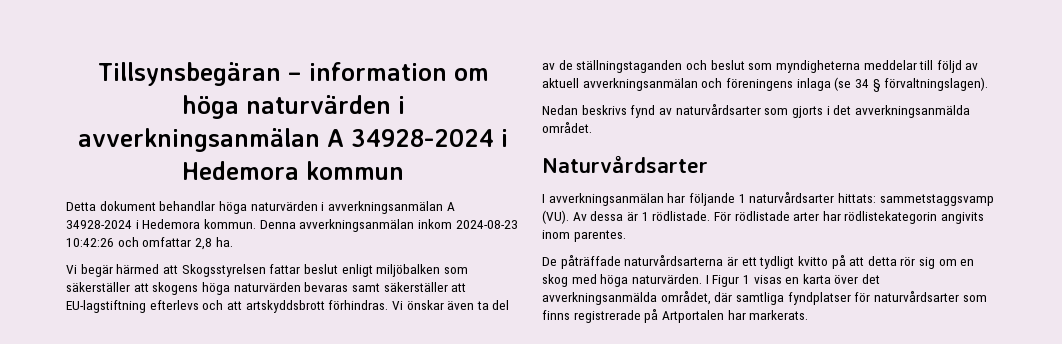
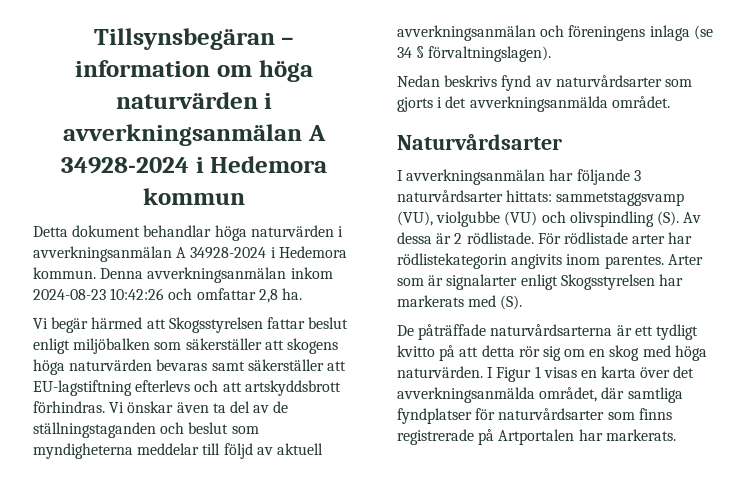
- I avverkningsanmälan har följande 1 naturvårdsarter hittats: sammetstaggsvamp (VU). Av dessa är 1 rödlistade.
+ I avverkningsanmälan har följande 3 naturvårdsarter hittats: sammetstaggsvamp (VU), violgubbe (VU) och olivspindling (S). Av dessa är 2 rödlistade.
+ Arter som är signalarter enligt Skogsstyrelsen har markerats med (S).

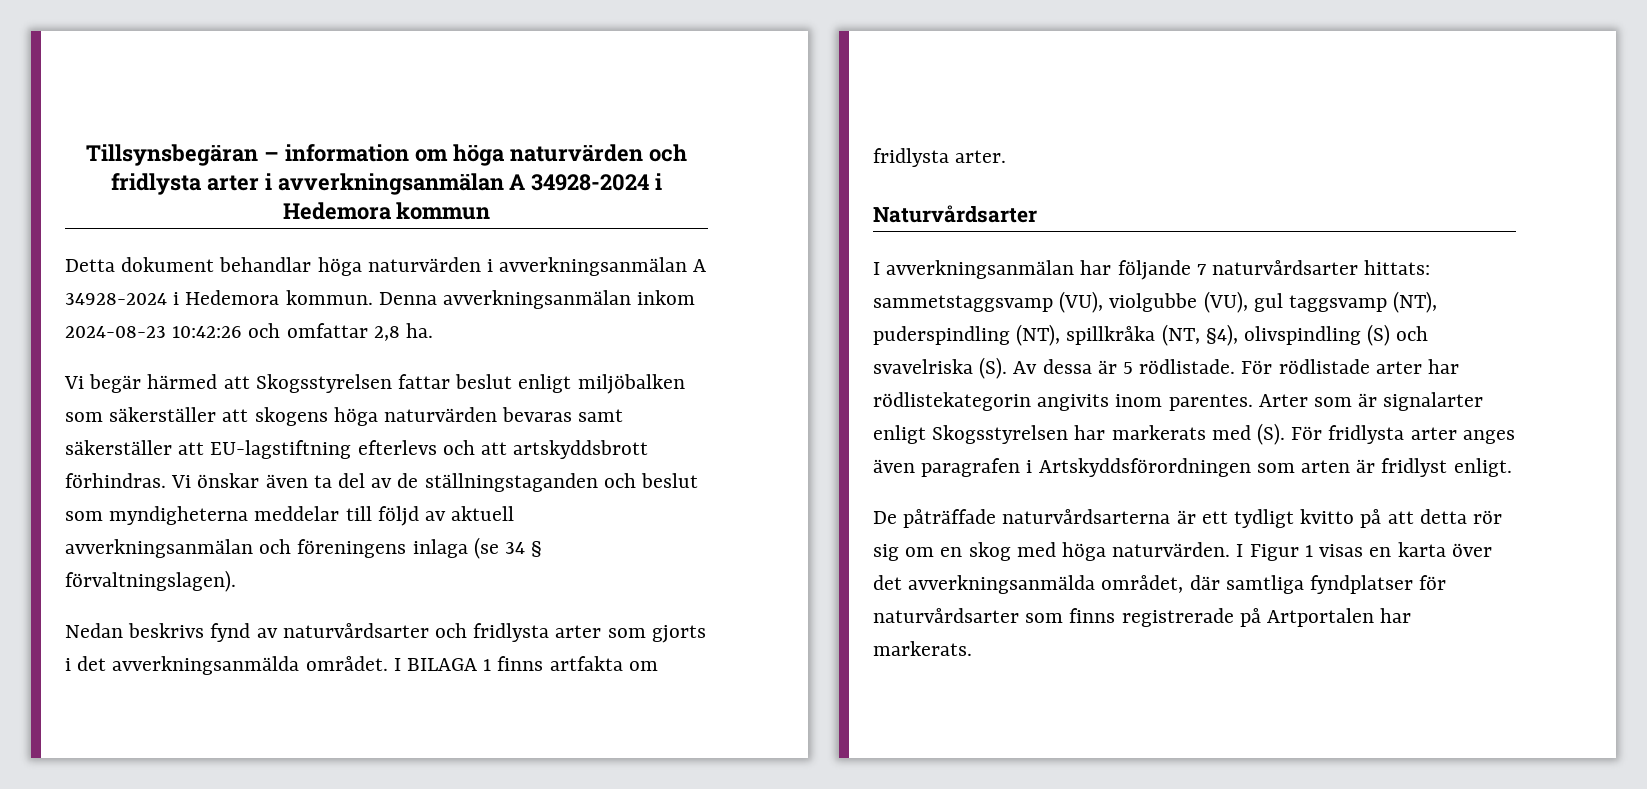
- Tillsynsbegäran – information om höga naturvärden i avverkningsanmälan A 34928-2024 i Hedemora kommun
+ Tillsynsbegäran – information om höga naturvärden och fridlysta arter i avverkningsanmälan A 34928-2024 i Hedemora kommun
- Nedan beskrivs fynd av naturvårdsarter som gjorts i det avverkningsanmälda området.
+ Nedan beskrivs fynd av naturvårdsarter och fridlysta arter som gjorts i det avverkningsanmälda området. I BILAGA 1 finns artfakta om fridlysta arter.
- I avverkningsanmälan har följande 3 naturvårdsarter hittats: sammetstaggsvamp (VU), violgubbe (VU) och olivspindling (S). Av dessa är 2 rödlistade.
+ I avverkningsanmälan har följande 7 naturvårdsarter hittats: sammetstaggsvamp (VU), violgubbe (VU), gul taggsvamp (NT), puderspindling (NT), spillkråka (NT, §4), olivspindling (S) och svavelriska (S). Av dessa är 5 rödlistade.
- Arter som är signalarter enligt Skogsstyrelsen har markerats med (S).
+ Arter som är signalarter enligt Skogsstyrelsen har markerats med (S). För fridlysta arter anges även paragrafen i Artskyddsförordningen som arten är fridlyst enligt.

